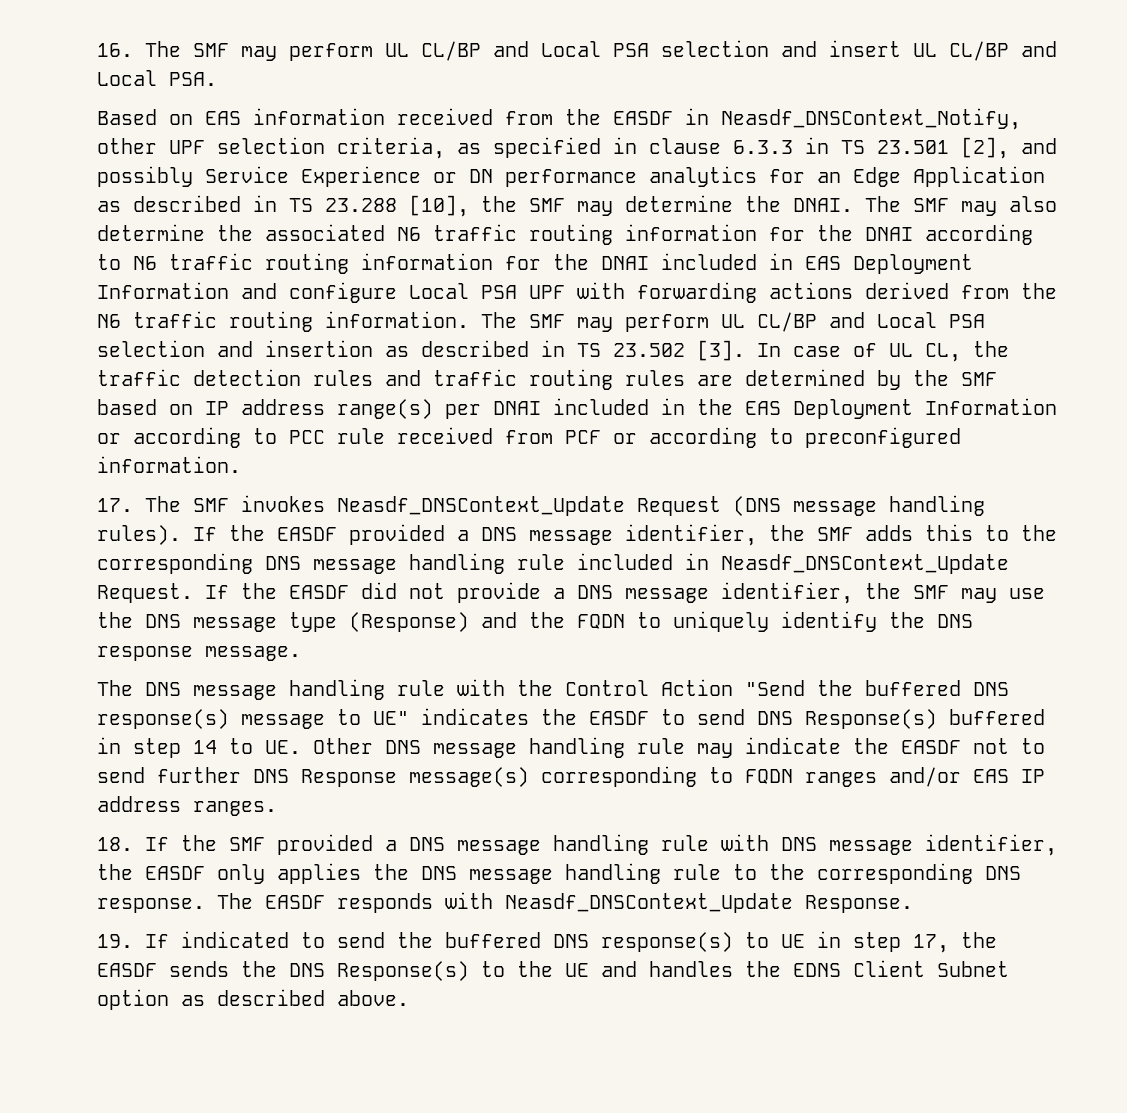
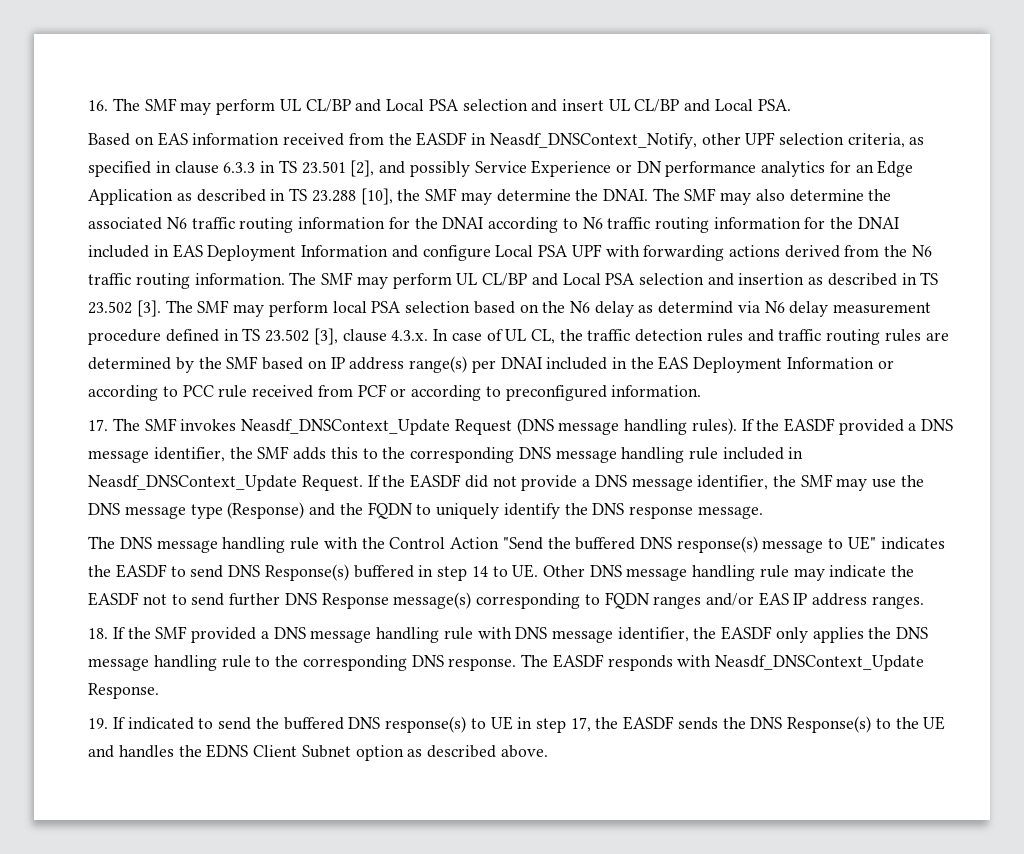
- In case of UL CL, the traffic detection rules and traffic routing rules are determined by the SMF based on IP address range(s) per DNAI included in the EAS Deployment Information or according to PCC rule received from PCF or according to preconfigured information.
+ The SMF may perform local PSA selection based on the N6 delay as determind via N6 delay measurement procedure defined in TS 23.502 [3], clause 4.3.x. In case of UL CL, the traffic detection rules and traffic routing rules are determined by the SMF based on IP address range(s) per DNAI included in the EAS Deployment Information or according to PCC rule received from PCF or according to preconfigured information.

